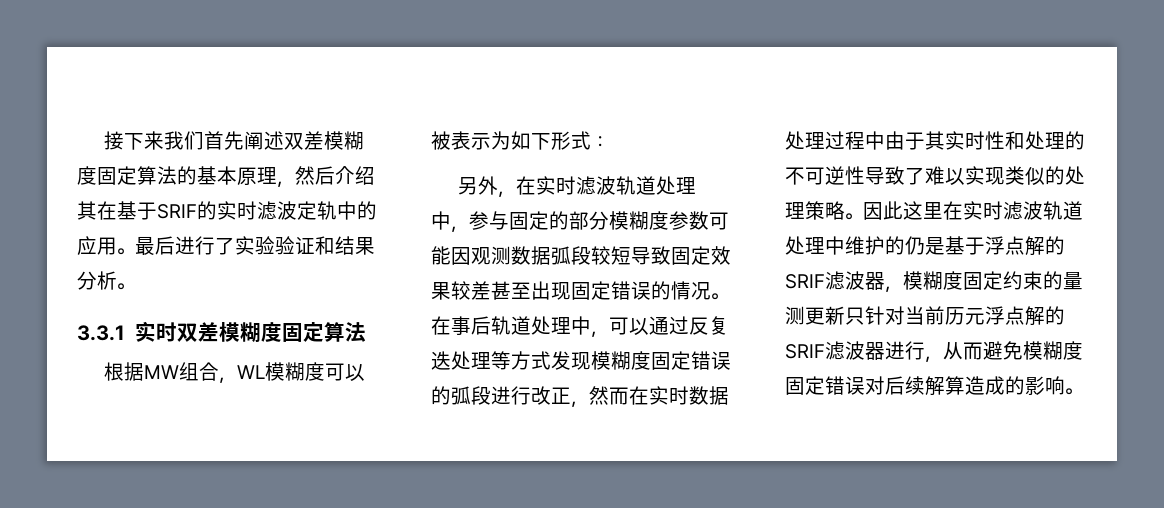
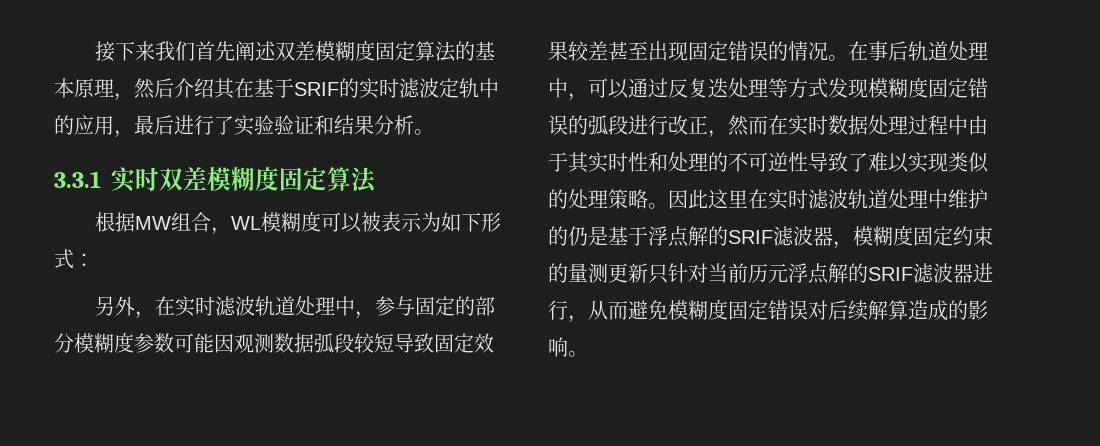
- 接下来我们首先阐述双差模糊度固定算法的基本原理，然后介绍其在基于SRIF的实时滤波定轨中的应用。最后进行了实验验证和结果分析。
+ 接下来我们首先阐述双差模糊度固定算法的基本原理，然后介绍其在基于SRIF的实时滤波定轨中的应用，最后进行了实验验证和结果分析。

